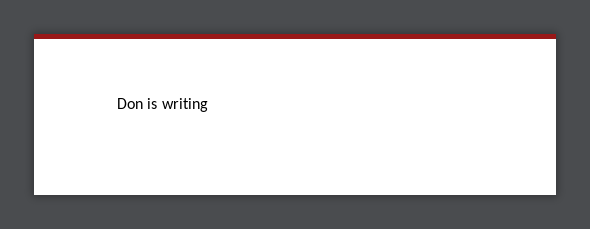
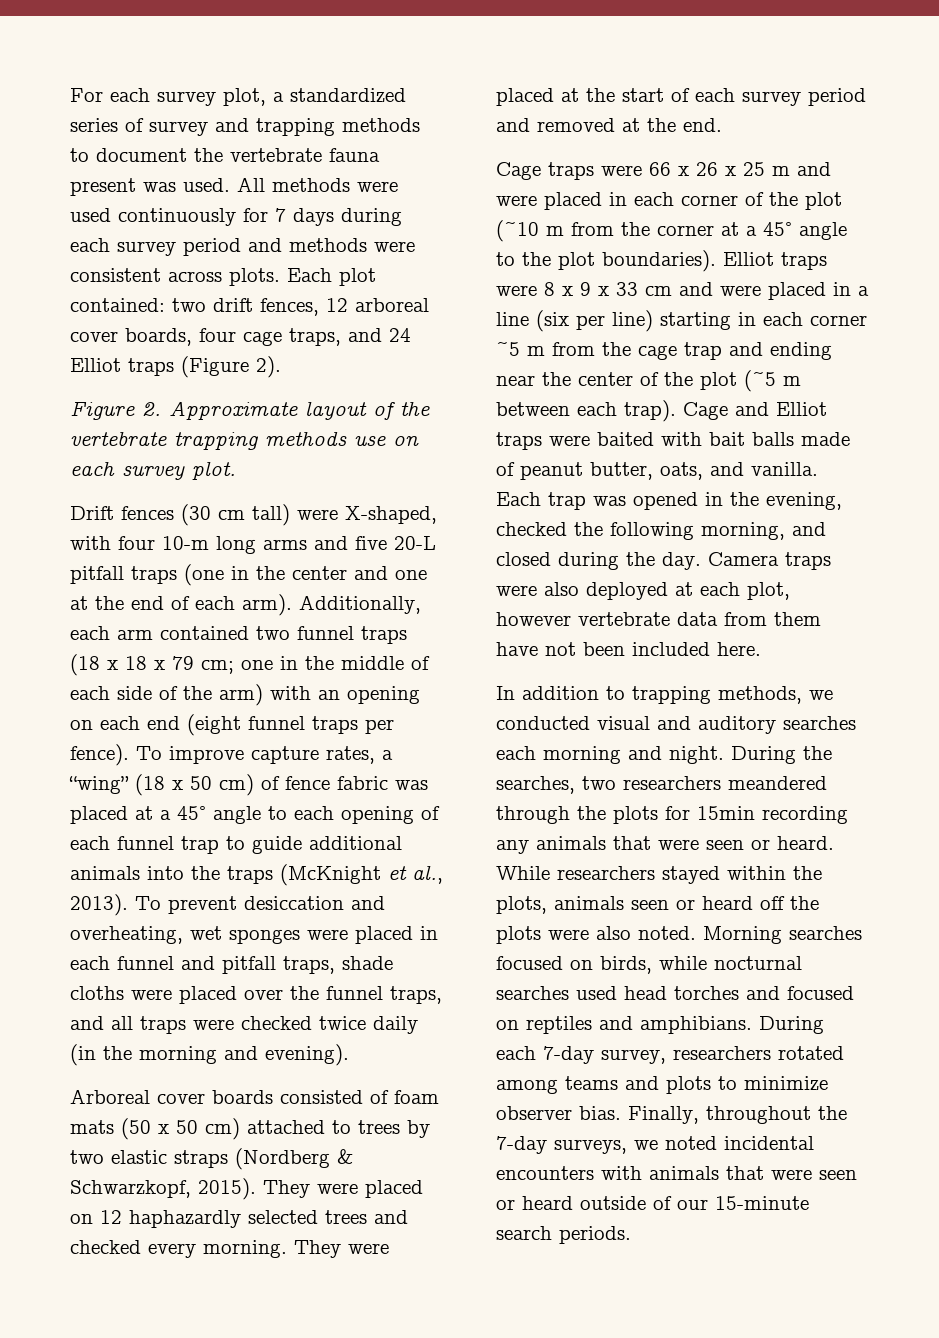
- Don is writing
+ For each survey plot, a standardized series of survey and trapping methods to document the vertebrate fauna present was used. All methods were used continuously for 7 days during each survey period and methods were consistent across plots. Each plot contained: two drift fences, 12 arboreal cover boards, four cage traps, and 24 Elliot traps (Figure 2).
+ Figure 2. Approximate layout of the vertebrate trapping methods use on each survey plot.
+ Drift fences (30 cm tall) were X-shaped, with four 10-m long arms and five 20-L pitfall traps (one in the center and one at the end of each arm). Additionally, each arm contained two funnel traps (18 x 18 x 79 cm; one in the middle of each side of the arm) with an opening on each end (eight funnel traps per fence). To improve capture rates, a “wing” (18 x 50 cm) of fence fabric was placed at a 45° angle to each opening of each funnel trap to guide additional animals into the traps (McKnight et al., 2013). To prevent desiccation and overheating, wet sponges were placed in each funnel and pitfall traps, shade cloths were placed over the funnel traps, and all traps were checked twice daily (in the morning and evening).
+ Arboreal cover boards consisted of foam mats (50 x 50 cm) attached to trees by two elastic straps (Nordberg & Schwarzkopf, 2015). They were placed on 12 haphazardly selected trees and checked every morning. They were placed at the start of each survey period and removed at the end.
+ Cage traps were 66 x 26 x 25 m and were placed in each corner of the plot (~10 m from the corner at a 45° angle to the plot boundaries). Elliot traps were 8 x 9 x 33 cm and were placed in a line (six per line) starting in each corner ~5 m from the cage trap and ending near the center of the plot (~5 m between each trap). Cage and Elliot traps were baited with bait balls made of peanut butter, oats, and vanilla. Each trap was opened in the evening, checked the following morning, and closed during the day. Camera traps were also deployed at each plot, however vertebrate data from them have not been included here.
+ In addition to trapping methods, we conducted visual and auditory searches each morning and night. During the searches, two researchers meandered through the plots for 15min recording any animals that were seen or heard. While researchers stayed within the plots, animals seen or heard off the plots were also noted. Morning searches focused on birds, while nocturnal searches used head torches and focused on reptiles and amphibians. During each 7-day survey, researchers rotated among teams and plots to minimize observer bias. Finally, throughout the 7-day surveys, we noted incidental encounters with animals that were seen or heard outside of our 15-minute search periods.

